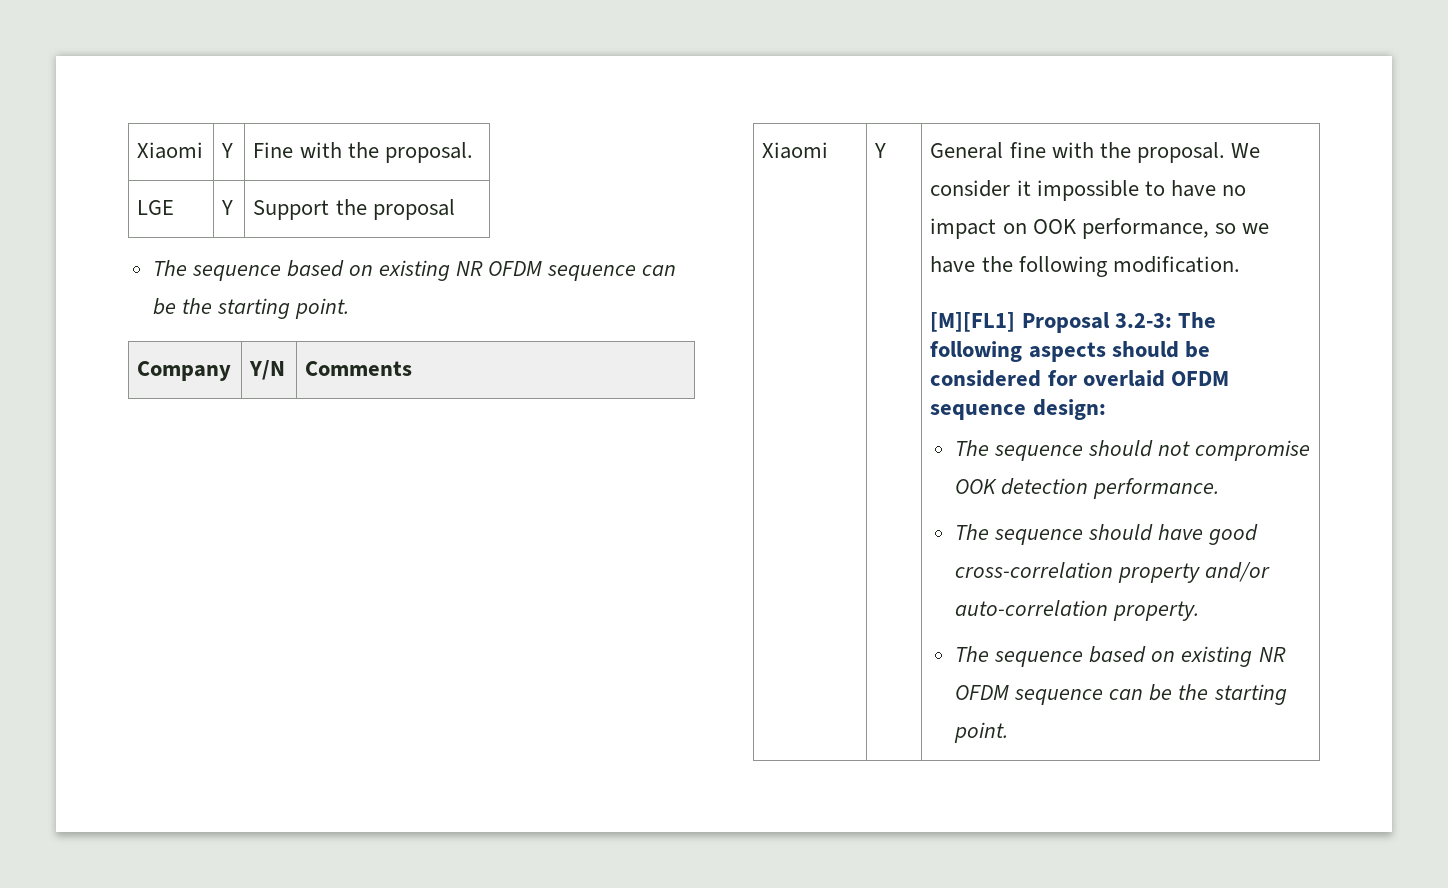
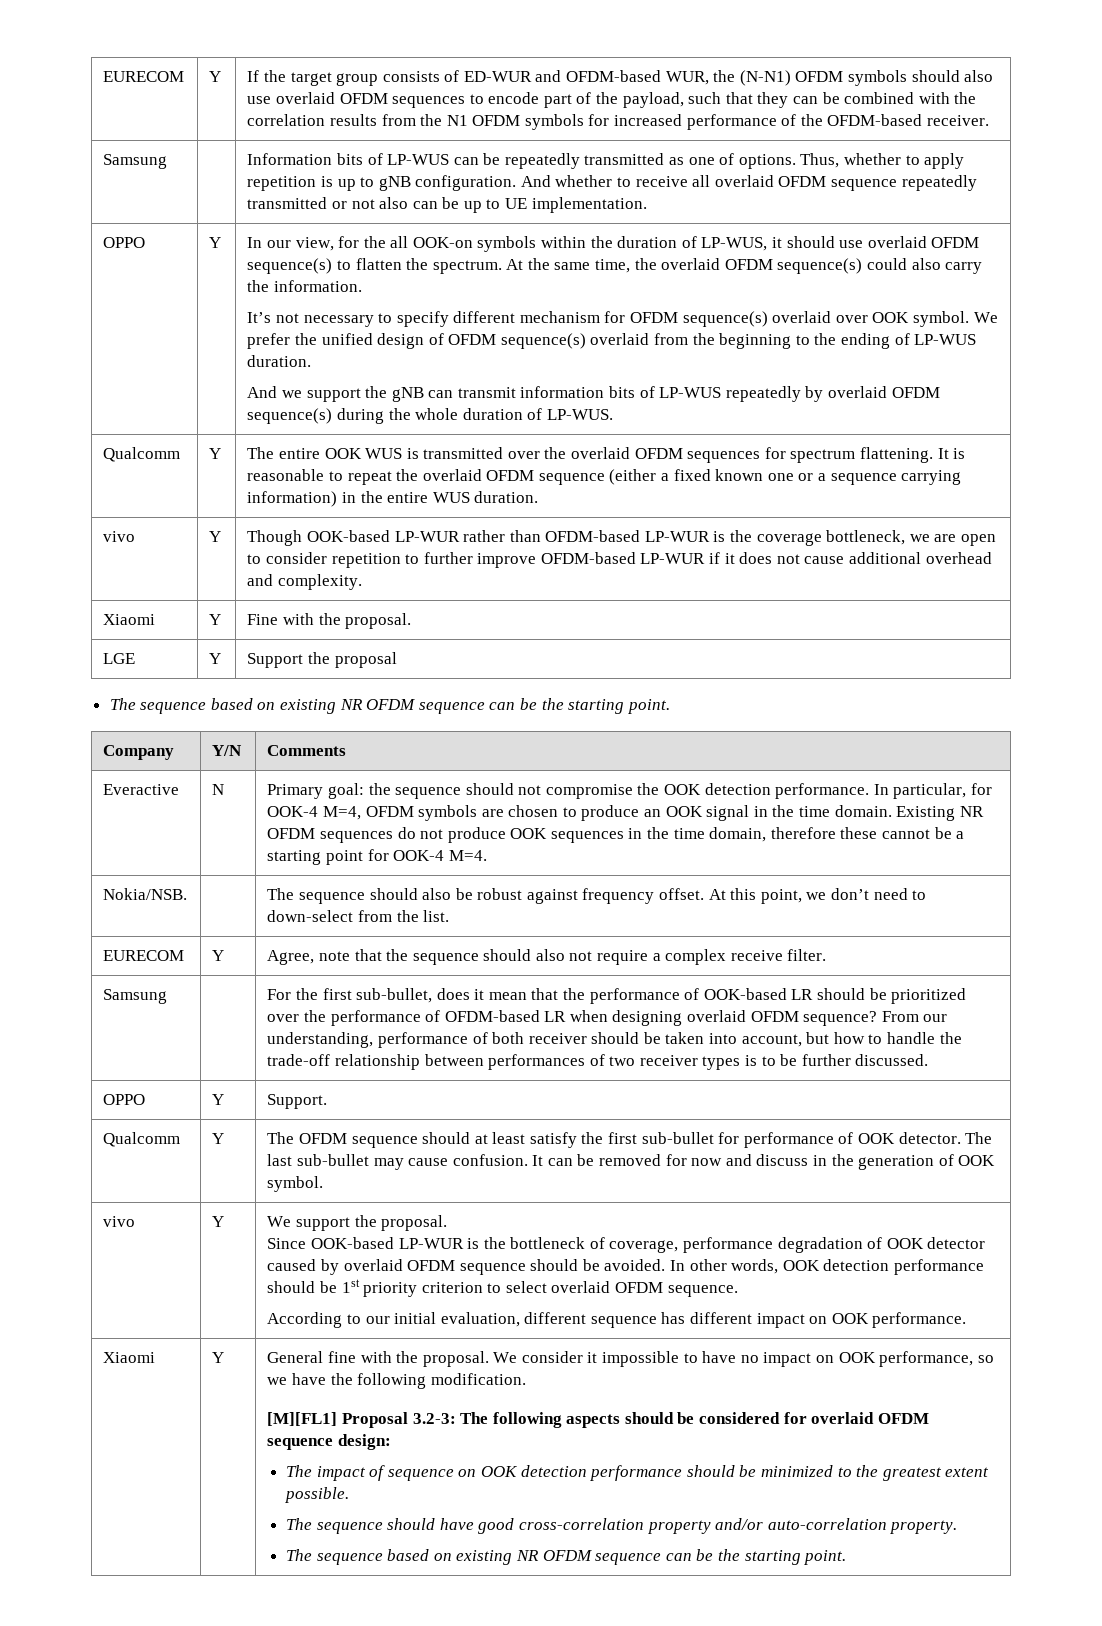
+ EURECOM | Y | If the target group consists of ED-WUR and OFDM-based WUR, the (N-N1) OFDM symbols should also use overlaid OFDM sequences to encode part of the payload, such that they can be combined with the correlation results from the N1 OFDM symbols for increased performance of the OFDM-based receiver.
+ Samsung | | Information bits of LP-WUS can be repeatedly transmitted as one of options. Thus, whether to apply repetition is up to gNB configuration. And whether to receive all overlaid OFDM sequence repeatedly transmitted or not also can be up to UE implementation.
+ OPPO | Y | In our view, for the all OOK-on symbols within the duration of LP-WUS, it should use overlaid OFDM sequence(s) to flatten the spectrum. At the same time, the overlaid OFDM sequence(s) could also carry the information.
+ It’s not necessary to specify different mechanism for OFDM sequence(s) overlaid over OOK symbol. We prefer the unified design of OFDM sequence(s) overlaid from the beginning to the ending of LP-WUS duration.
+ And we support the gNB can transmit information bits of LP-WUS repeatedly by overlaid OFDM sequence(s) during the whole duration of LP-WUS.
+ Qualcomm | Y | The entire OOK WUS is transmitted over the overlaid OFDM sequences for spectrum flattening. It is reasonable to repeat the overlaid OFDM sequence (either a fixed known one or a sequence carrying information) in the entire WUS duration.
+ vivo | Y | Though OOK-based LP-WUR rather than OFDM-based LP-WUR is the coverage bottleneck, we are open to consider repetition to further improve OFDM-based LP-WUR if it does not cause additional overhead and complexity.
+ Everactive | N | Primary goal: the sequence should not compromise the OOK detection performance. In particular, for OOK-4 M=4, OFDM symbols are chosen to produce an OOK signal in the time domain. Existing NR OFDM sequences do not produce OOK sequences in the time domain, therefore these cannot be a starting point for OOK-4 M=4.
+ Nokia/NSB. | | The sequence should also be robust against frequency offset. At this point, we don’t need to down-select from the list.
+ EURECOM | Y | Agree, note that the sequence should also not require a complex receive filter.
+ Samsung | | For the first sub-bullet, does it mean that the performance of OOK-based LR should be prioritized over the performance of OFDM-based LR when designing overlaid OFDM sequence? From our understanding, performance of both receiver should be taken into account, but how to handle the trade-off relationship between performances of two receiver types is to be further discussed.
+ OPPO | Y | Support.
+ Qualcomm | Y | The OFDM sequence should at least satisfy the first sub-bullet for performance of OOK detector. The last sub-bullet may cause confusion. It can be removed for now and discuss in the generation of OOK symbol.
+ vivo | Y | We support the proposal.
+ Since OOK-based LP-WUR is the bottleneck of coverage, performance degradation of OOK detector caused by overlaid OFDM sequence should be avoided. In other words, OOK detection performance should be 1st priority criterion to select overlaid OFDM sequence.
+ According to our initial evaluation, different sequence has different impact on OOK performance.
- The sequence should not compromise OOK detection performance.
+ The impact of sequence on OOK detection performance should be minimized to the greatest extent possible.

